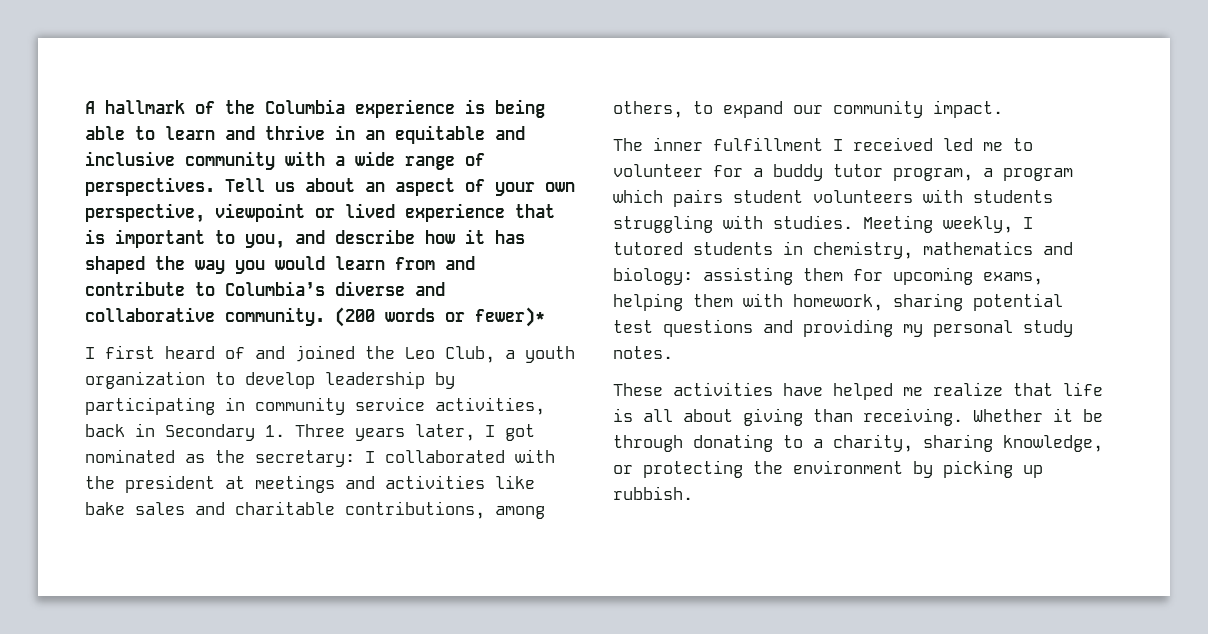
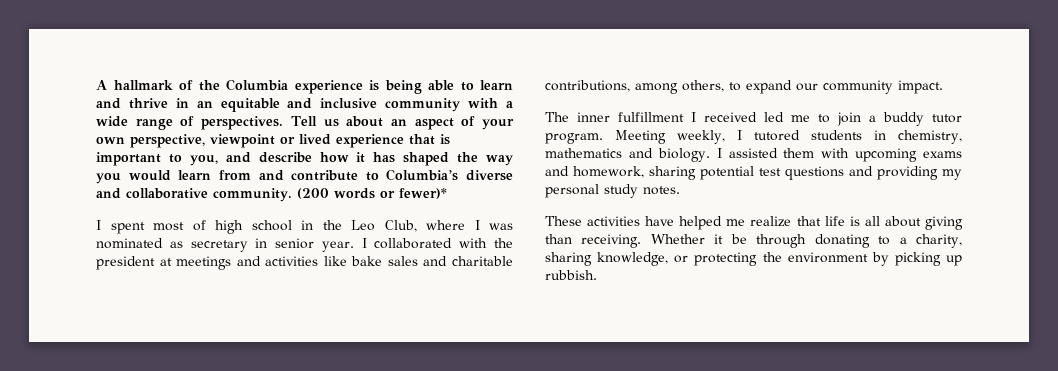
- I first heard of and joined the Leo Club, a youth organization to develop leadership by participating in community service activities, back in Secondary 1. Three years later, I got nominated as the secretary: I collaborated with the president at meetings and activities like bake sales and charitable contributions, among others, to expand our community impact.
+ I spent most of high school in the Leo Club, where I was nominated as secretary in senior year. I collaborated with the president at meetings and activities like bake sales and charitable contributions, among others, to expand our community impact.
- The inner fulfillment I received led me to volunteer for a buddy tutor program, a program which pairs student volunteers with students struggling with studies.
+ The inner fulfillment I received led me to join a buddy tutor program.
- Meeting weekly, I tutored students in chemistry, mathematics and biology: assisting them for upcoming exams, helping them with homework, sharing potential test questions and providing my personal study notes.
+ Meeting weekly, I tutored students in chemistry, mathematics and biology. I assisted them with upcoming exams and homework, sharing potential test questions and providing my personal study notes.

